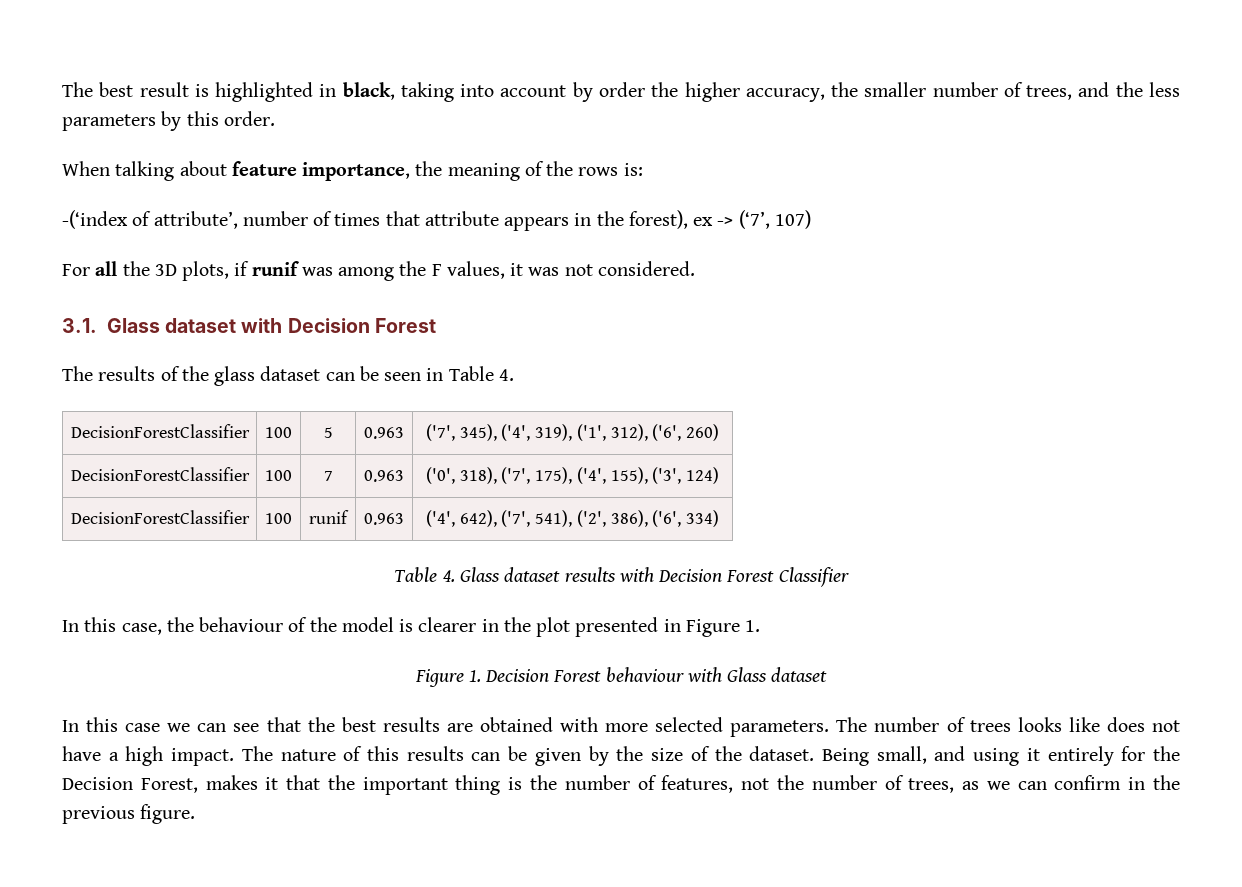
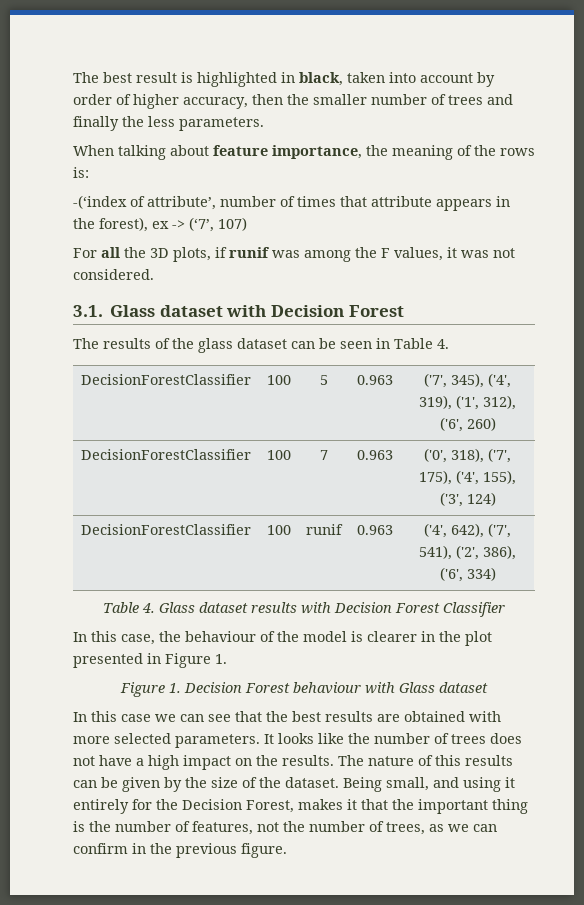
- The best result is highlighted in black, taking into account by order the higher accuracy, the smaller number of trees, and the less parameters by this order.
+ The best result is highlighted in black, taken into account by order of higher accuracy, then the smaller number of trees and finally the less parameters.
- The number of trees looks like does not have a high impact.
+ It looks like the number of trees does not have a high impact on the results.

